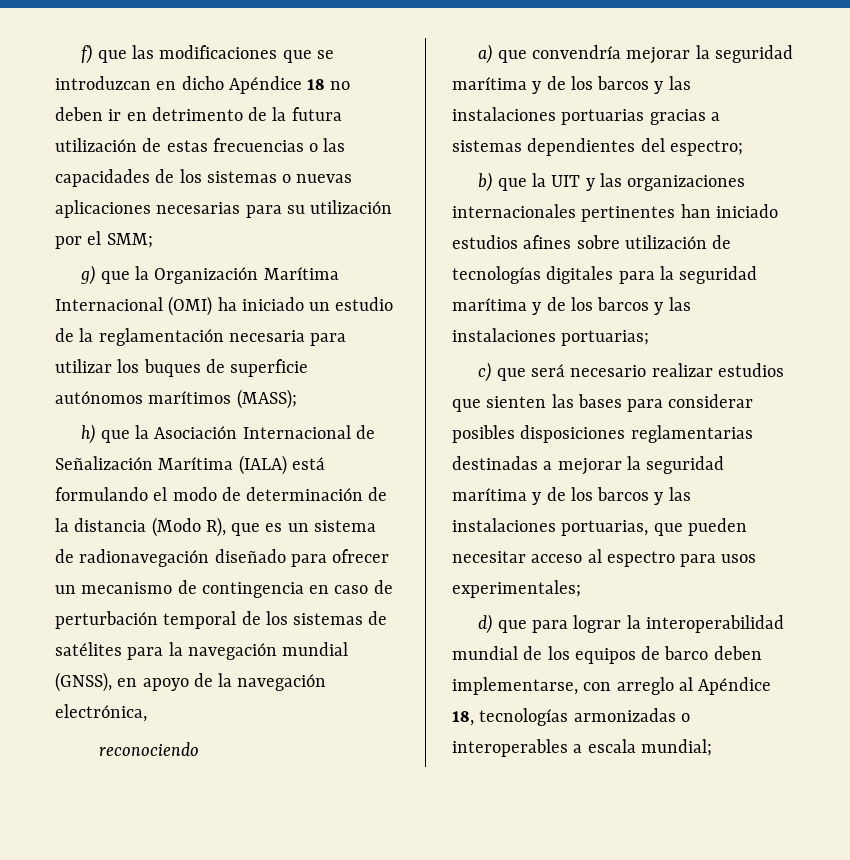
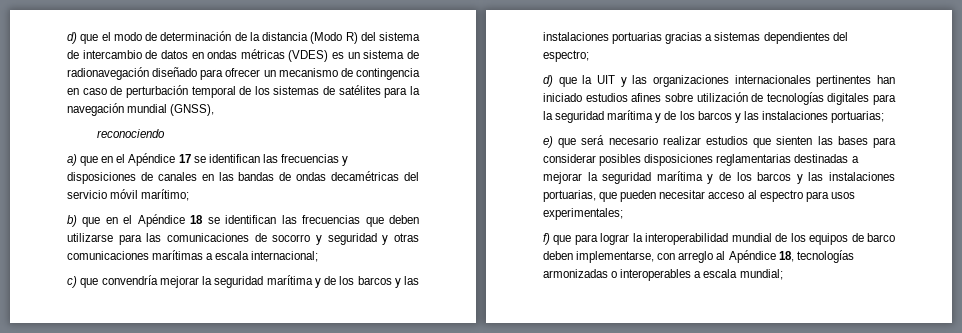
- f) que las modificaciones que se introduzcan en dicho Apéndice 18 no deben ir en detrimento de la futura utilización de estas frecuencias o las capacidades de los sistemas o nuevas aplicaciones necesarias para su utilización por el SMM;
- g) que la Organización Marítima Internacional (OMI) ha iniciado un estudio de la reglamentación necesaria para utilizar los buques de superficie autónomos marítimos (MASS);
- h) que la Asociación Internacional de Señalización Marítima (IALA) está formulando el modo de determinación de la distancia (Modo R), que es un sistema de radionavegación diseñado para ofrecer un mecanismo de contingencia en caso de perturbación temporal de los sistemas de satélites para la navegación mundial (GNSS), en apoyo de la navegación electrónica,
+ d) que el modo de determinación de la distancia (Modo R) del sistema de intercambio de datos en ondas métricas (VDES) es un sistema de radionavegación diseñado para ofrecer un mecanismo de contingencia en caso de perturbación temporal de los sistemas de satélites para la navegación mundial (GNSS),
  reconociendo
- a) que convendría mejorar la seguridad marítima y de los barcos y las instalaciones portuarias gracias a sistemas dependientes del espectro;
+ a) que en el Apéndice 17 se identifican las frecuencias y disposiciones de canales en las bandas de ondas decamétricas del servicio móvil marítimo;
+ b) que en el Apéndice 18 se identifican las frecuencias que deben utilizarse para las comunicaciones de socorro y seguridad y otras comunicaciones marítimas a escala internacional;
+ c) que convendría mejorar la seguridad marítima y de los barcos y las instalaciones portuarias gracias a sistemas dependientes del espectro;
- b) que la UIT y las organizaciones internacionales pertinentes han iniciado estudios afines sobre utilización de tecnologías digitales para la seguridad marítima y de los barcos y las instalaciones portuarias;
+ d) que la UIT y las organizaciones internacionales pertinentes han iniciado estudios afines sobre utilización de tecnologías digitales para la seguridad marítima y de los barcos y las instalaciones portuarias;
- c) que será necesario realizar estudios que sienten las bases para considerar posibles disposiciones reglamentarias destinadas a mejorar la seguridad marítima y de los barcos y las instalaciones portuarias, que pueden necesitar acceso al espectro para usos experimentales;
+ e) que será necesario realizar estudios que sienten las bases para considerar posibles disposiciones reglamentarias destinadas a mejorar la seguridad marítima y de los barcos y las instalaciones portuarias, que pueden necesitar acceso al espectro para usos experimentales;
- d) que para lograr la interoperabilidad mundial de los equipos de barco deben implementarse, con arreglo al Apéndice 18, tecnologías armonizadas o interoperables a escala mundial;
+ f) que para lograr la interoperabilidad mundial de los equipos de barco deben implementarse, con arreglo al Apéndice 18, tecnologías armonizadas o interoperables a escala mundial;

